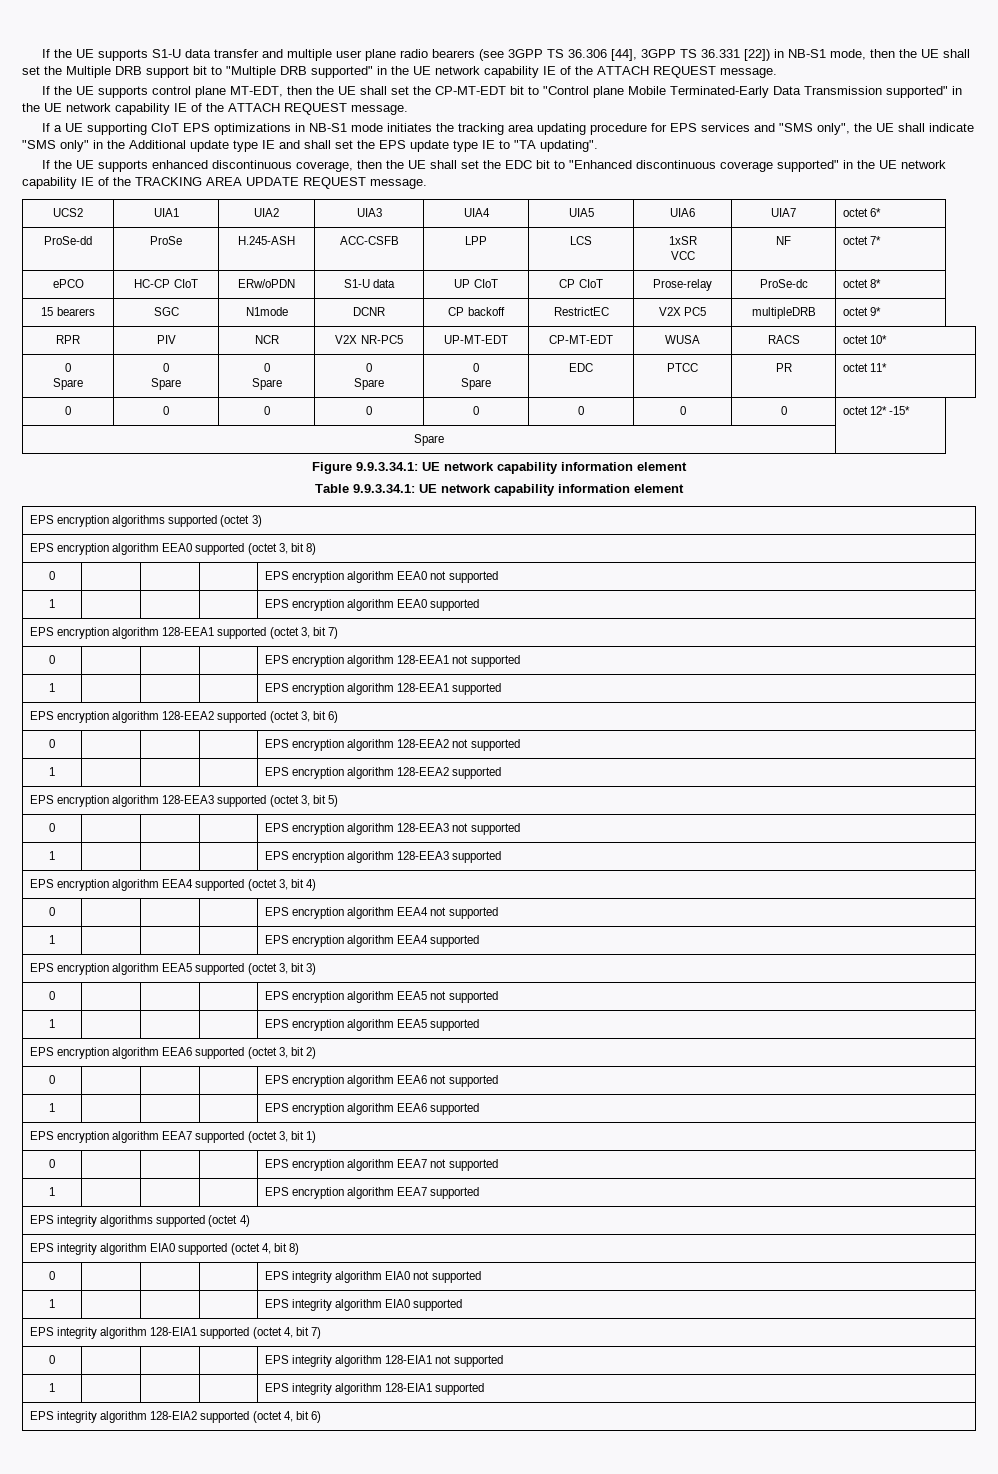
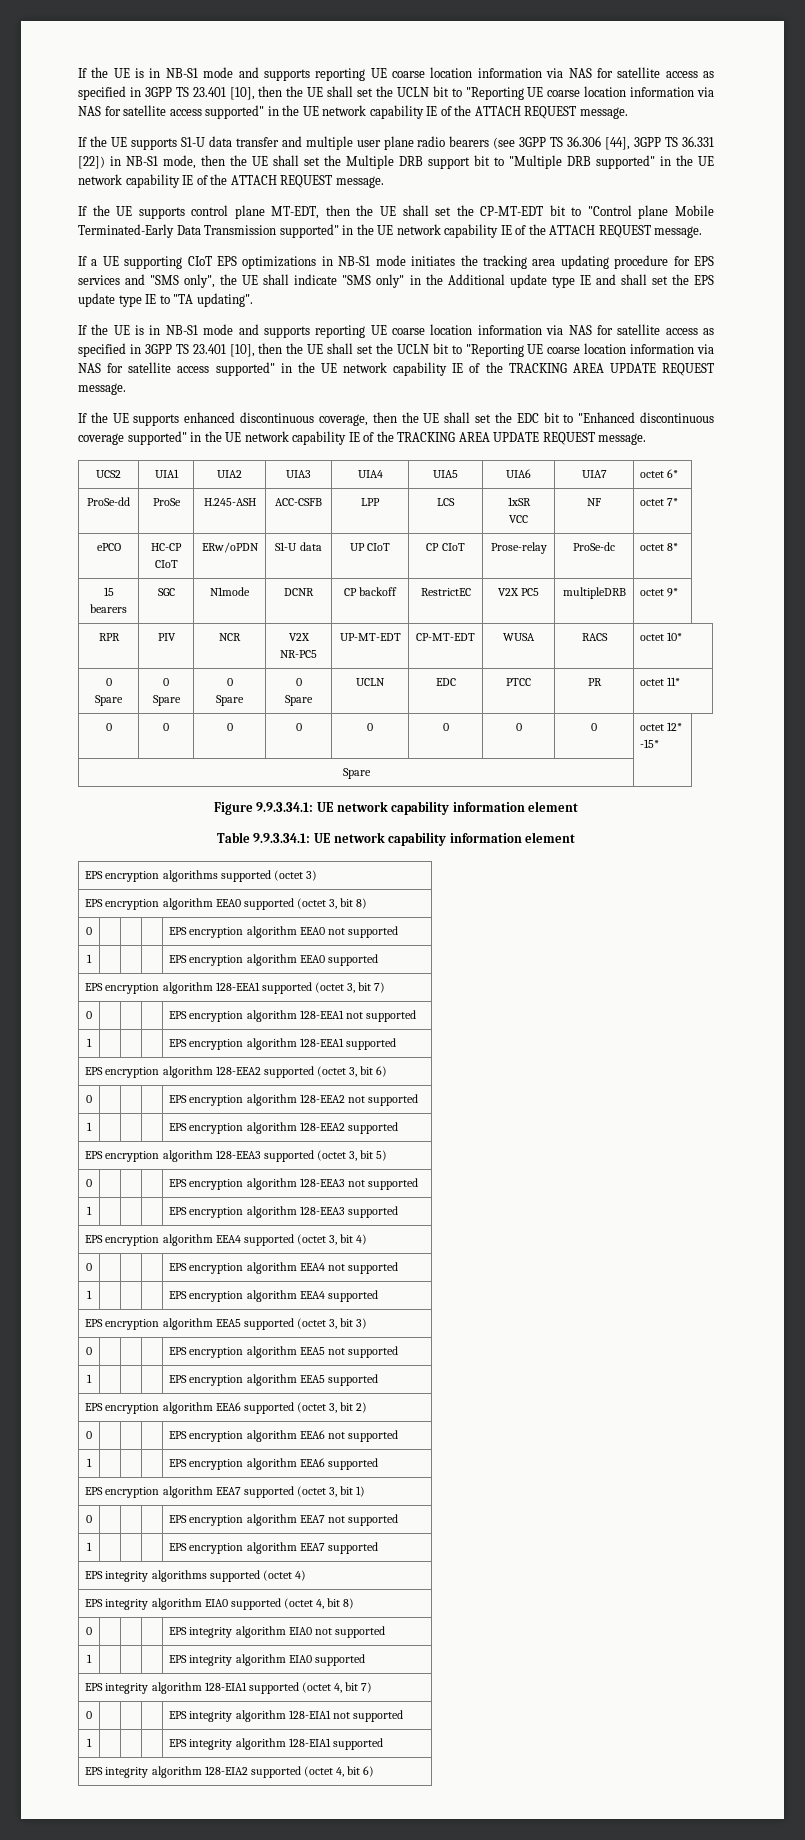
+ If the UE is in NB-S1 mode and supports reporting UE coarse location information via NAS for satellite access as specified in 3GPP TS 23.401 [10], then the UE shall set the UCLN bit to "Reporting UE coarse location information via NAS for satellite access supported" in the UE network capability IE of the ATTACH REQUEST message.
+ If the UE is in NB-S1 mode and supports reporting UE coarse location information via NAS for satellite access as specified in 3GPP TS 23.401 [10], then the UE shall set the UCLN bit to "Reporting UE coarse location information via NAS for satellite access supported" in the UE network capability IE of the TRACKING AREA UPDATE REQUEST message.
  RPR | PIV | NCR | V2X NR-PC5 | UP-MT-EDT | CP-MT-EDT | WUSA | RACS | octet 10*
  0
  Spare | 0
  Spare | 0
  Spare | 0
- Spare | 0
- Spare | EDC | PTCC | PR | octet 11*
+ Spare | UCLN | EDC | PTCC | PR | octet 11*

